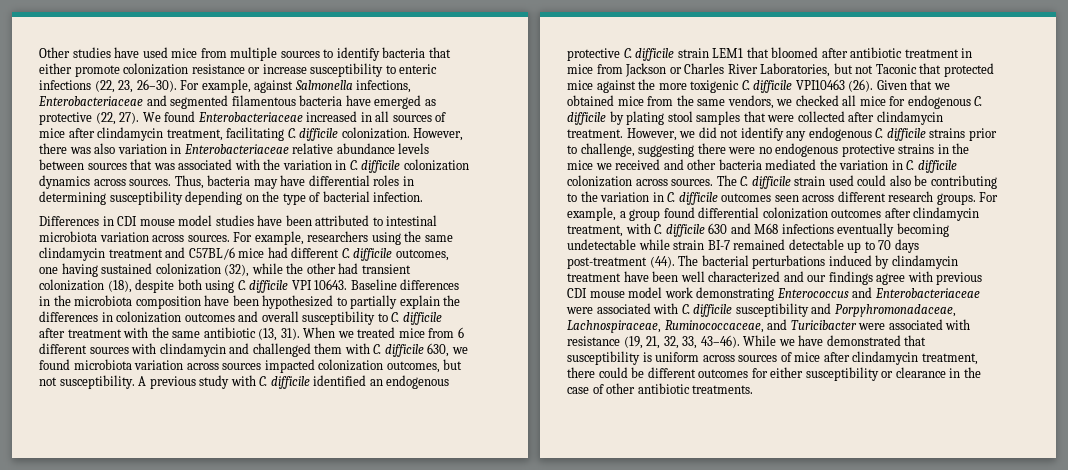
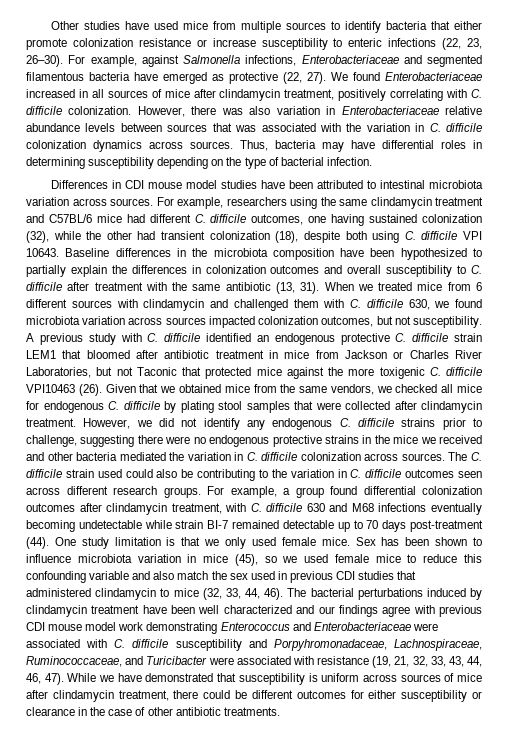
- We found Enterobacteriaceae increased in all sources of mice after clindamycin treatment, facilitating C. difficile colonization.
+ We found Enterobacteriaceae increased in all sources of mice after clindamycin treatment, positively correlating with C. difficile colonization.
+ One study limitation is that we only used female mice. Sex has been shown to influence microbiota variation in mice (45), so we used female mice to reduce this confounding variable and also match the sex used in previous CDI studies that administered clindamycin to mice (32, 33, 44, 46).
- The bacterial perturbations induced by clindamycin treatment have been well characterized and our findings agree with previous CDI mouse model work demonstrating Enterococcus and Enterobacteriaceae were associated with C. difficile susceptibility and Porpyhromonadaceae, Lachnospiraceae, Ruminococcaceae, and Turicibacter were associated with resistance (19, 21, 32, 33, 43–46).
+ The bacterial perturbations induced by clindamycin treatment have been well characterized and our findings agree with previous CDI mouse model work demonstrating Enterococcus and Enterobacteriaceae were associated with C. difficile susceptibility and Porpyhromonadaceae, Lachnospiraceae, Ruminococcaceae, and Turicibacter were associated with resistance (19, 21, 32, 33, 43, 44, 46, 47).

